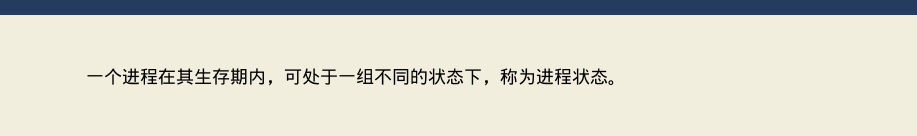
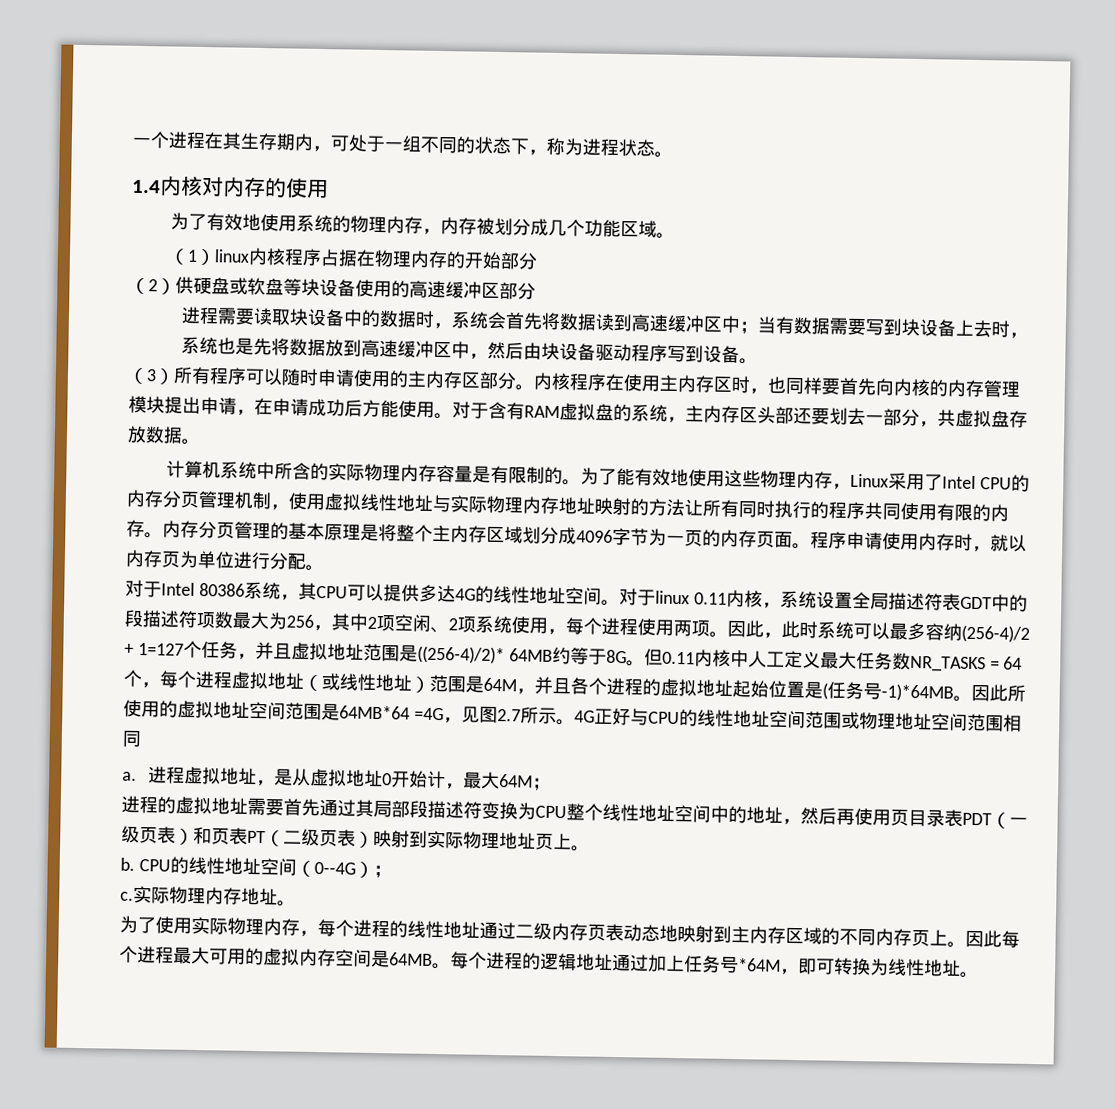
+ 1.4内核对内存的使用
+ 为了有效地使用系统的物理内存，内存被划分成几个功能区域。
+ （1）linux内核程序占据在物理内存的开始部分
+ （2）供硬盘或软盘等块设备使用的高速缓冲区部分
+ 进程需要读取块设备中的数据时，系统会首先将数据读到高速缓冲区中；当有数据需要写到块设备上去时，系统也是先将数据放到高速缓冲区中，然后由块设备驱动程序写到设备。
+ （3）所有程序可以随时申请使用的主内存区部分。内核程序在使用主内存区时，也同样要首先向内核的内存管理模块提出申请，在申请成功后方能使用。对于含有RAM虚拟盘的系统，主内存区头部还要划去一部分，共虚拟盘存放数据。
+ 计算机系统中所含的实际物理内存容量是有限制的。为了能有效地使用这些物理内存，Linux采用了Intel CPU的内存分页管理机制，使用虚拟线性地址与实际物理内存地址映射的方法让所有同时执行的程序共同使用有限的内存。内存分页管理的基本原理是将整个主内存区域划分成4096字节为一页的内存页面。程序申请使用内存时，就以内存页为单位进行分配。
+ 对于Intel 80386系统，其CPU可以提供多达4G的线性地址空间。对于linux 0.11内核，系统设置全局描述符表GDT中的段描述符项数最大为256，其中2项空闲、2项系统使用，每个进程使用两项。因此，此时系统可以最多容纳(256-4)/2 + 1=127个任务，并且虚拟地址范围是((256-4)/2)* 64MB约等于8G。但0.11内核中人工定义最大任务数NR_TASKS = 64个，每个进程虚拟地址（或线性地址）范围是64M，并且各个进程的虚拟地址起始位置是(任务号-1)*64MB。因此所使用的虚拟地址空间范围是64MB*64 =4G，见图2.7所示。4G正好与CPU的线性地址空间范围或物理地址空间范围相同
+ a.进程虚拟地址，是从虚拟地址0开始计，最大64M；
+ 进程的虚拟地址需要首先通过其局部段描述符变换为CPU整个线性地址空间中的地址，然后再使用页目录表PDT（一级页表）和页表PT（二级页表）映射到实际物理地址页上。
+ b. CPU的线性地址空间（0--4G）；
+ c.实际物理内存地址。
+ 为了使用实际物理内存，每个进程的线性地址通过二级内存页表动态地映射到主内存区域的不同内存页上。因此每个进程最大可用的虚拟内存空间是64MB。每个进程的逻辑地址通过加上任务号*64M，即可转换为线性地址。

